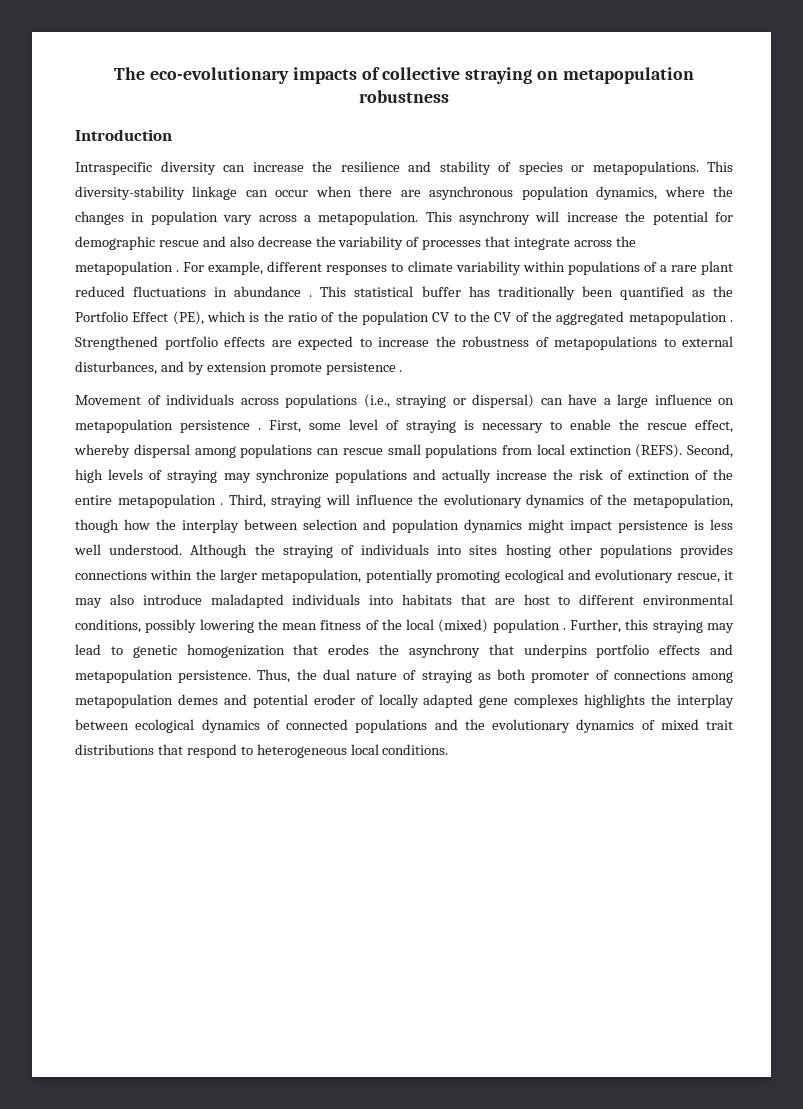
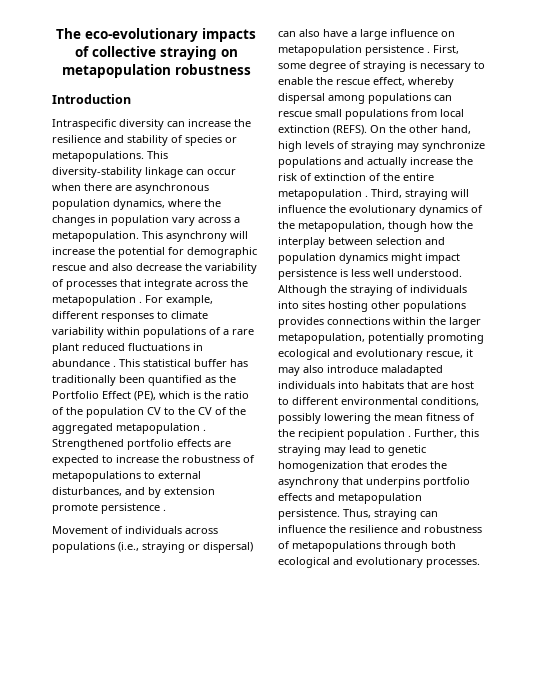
- Movement of individuals across populations (i.e., straying or dispersal) can have a large influence on metapopulation persistence .
+ Movement of individuals across populations (i.e., straying or dispersal) can also have a large influence on metapopulation persistence .
- First, some level of straying is necessary to enable the rescue effect, whereby dispersal among populations can rescue small populations from local extinction (REFS).
+ First, some degree of straying is necessary to enable the rescue effect, whereby dispersal among populations can rescue small populations from local extinction (REFS).
- Second, high levels of straying may synchronize populations and actually increase the risk of extinction of the entire metapopulation .
+ On the other hand, high levels of straying may synchronize populations and actually increase the risk of extinction of the entire metapopulation .
- Although the straying of individuals into sites hosting other populations provides connections within the larger metapopulation, potentially promoting ecological and evolutionary rescue, it may also introduce maladapted individuals into habitats that are host to different environmental conditions, possibly lowering the mean fitness of the local (mixed) population .
+ Although the straying of individuals into sites hosting other populations provides connections within the larger metapopulation, potentially promoting ecological and evolutionary rescue, it may also introduce maladapted individuals into habitats that are host to different environmental conditions, possibly lowering the mean fitness of the recipient population .
- Thus, the dual nature of straying as both promoter of connections among metapopulation demes and potential eroder of locally adapted gene complexes highlights the interplay between ecological dynamics of connected populations and the evolutionary dynamics of mixed trait distributions that respond to heterogeneous local conditions.
+ Thus, straying can influence the resilience and robustness of metapopulations through both ecological and evolutionary processes.

